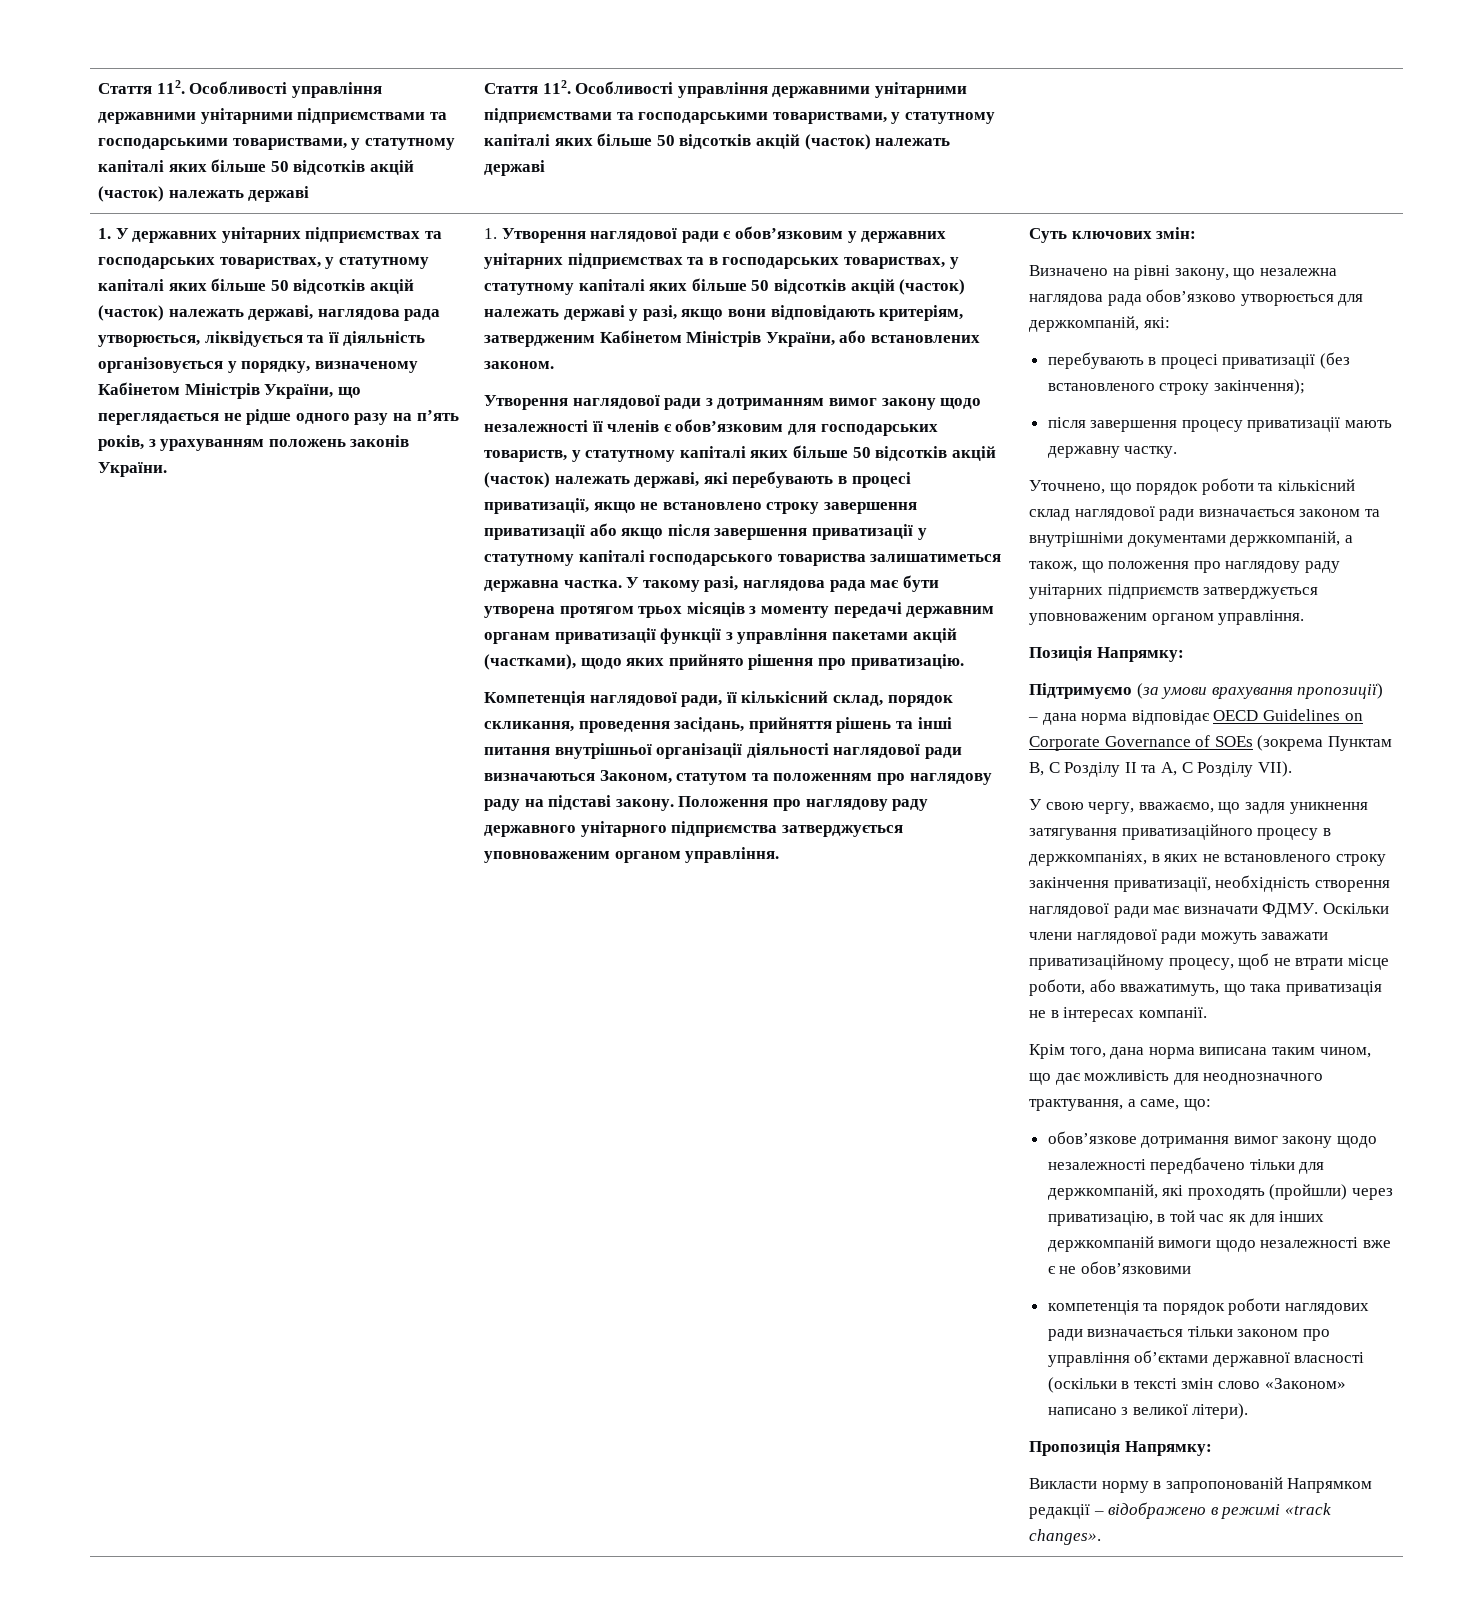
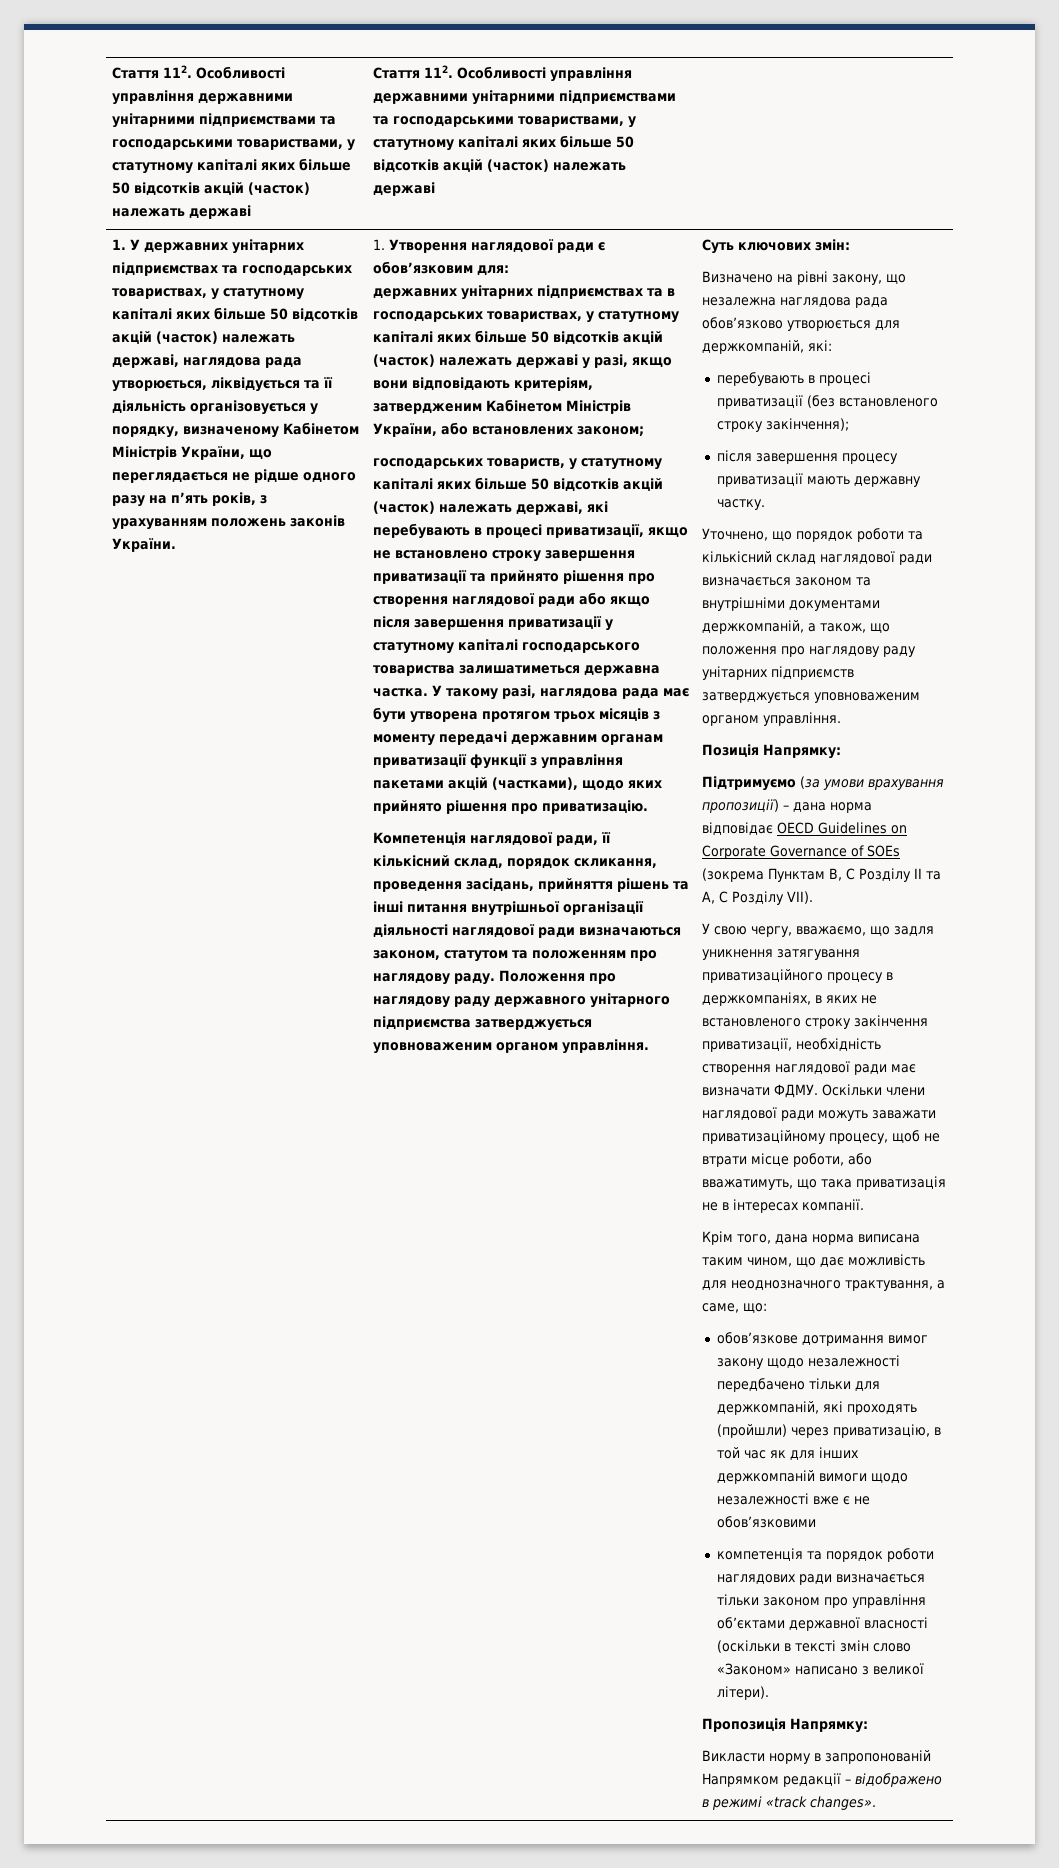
- 1. Утворення наглядової ради є обов’язковим у державних унітарних підприємствах та в господарських товариствах, у статутному капіталі яких більше 50 відсотків акцій (часток) належать державі у разі, якщо вони відповідають критеріям, затвердженим Кабінетом Міністрів України, або встановлених законом.
- Утворення наглядової ради з дотриманням вимог закону щодо незалежності її членів є обов’язковим для господарських товариств, у статутному капіталі яких більше 50 відсотків акцій (часток) належать державі, які перебувають в процесі приватизації, якщо не встановлено строку завершення приватизації або якщо після завершення приватизації у статутному капіталі господарського товариства залишатиметься державна частка.
+ 1. Утворення наглядової ради є обов’язковим для:
+ державних унітарних підприємствах та в господарських товариствах, у статутному капіталі яких більше 50 відсотків акцій (часток) належать державі у разі, якщо вони відповідають критеріям, затвердженим Кабінетом Міністрів України, або встановлених законом;
+ господарських товариств, у статутному капіталі яких більше 50 відсотків акцій (часток) належать державі, які перебувають в процесі приватизації, якщо не встановлено строку завершення приватизації та прийнято рішення про створення наглядової ради або якщо після завершення приватизації у статутному капіталі господарського товариства залишатиметься державна частка.
- Компетенція наглядової ради, її кількісний склад, порядок скликання, проведення засідань, прийняття рішень та інші питання внутрішньої організації діяльності наглядової ради визначаються Законом, статутом та положенням про наглядову раду на підставі закону.
+ Компетенція наглядової ради, її кількісний склад, порядок скликання, проведення засідань, прийняття рішень та інші питання внутрішньої організації діяльності наглядової ради визначаються законом, статутом та положенням про наглядову раду.

